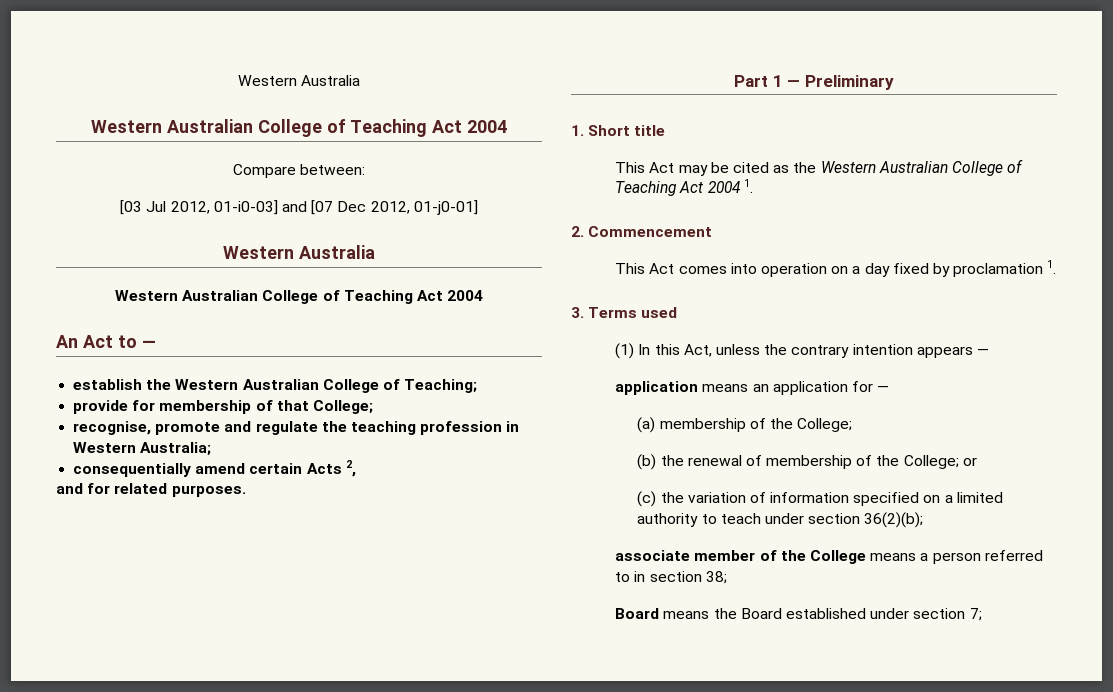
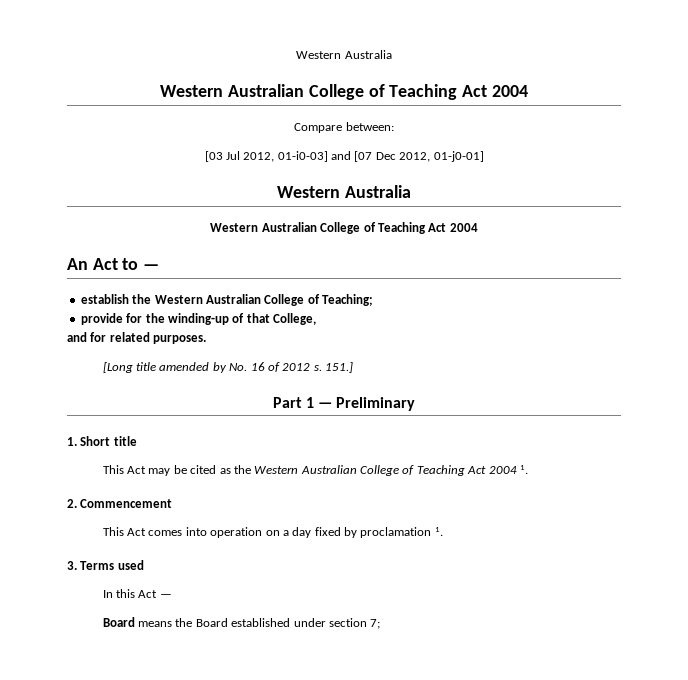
- provide for membership of that College;
- recognise, promote and regulate the teaching profession in Western Australia;
- consequentially amend certain Acts 2,
+ provide for the winding-up of that College,
  and for related purposes.
+ [Long title amended by No. 16 of 2012 s. 151.]
- (1) In this Act, unless the contrary intention appears —
- application means an application for —
- (a) membership of the College;
- (b) the renewal of membership of the College; or
- (c) the variation of information specified on a limited authority to teach under section 36(2)(b);
- associate member of the College means a person referred to in section 38;
+ In this Act —

